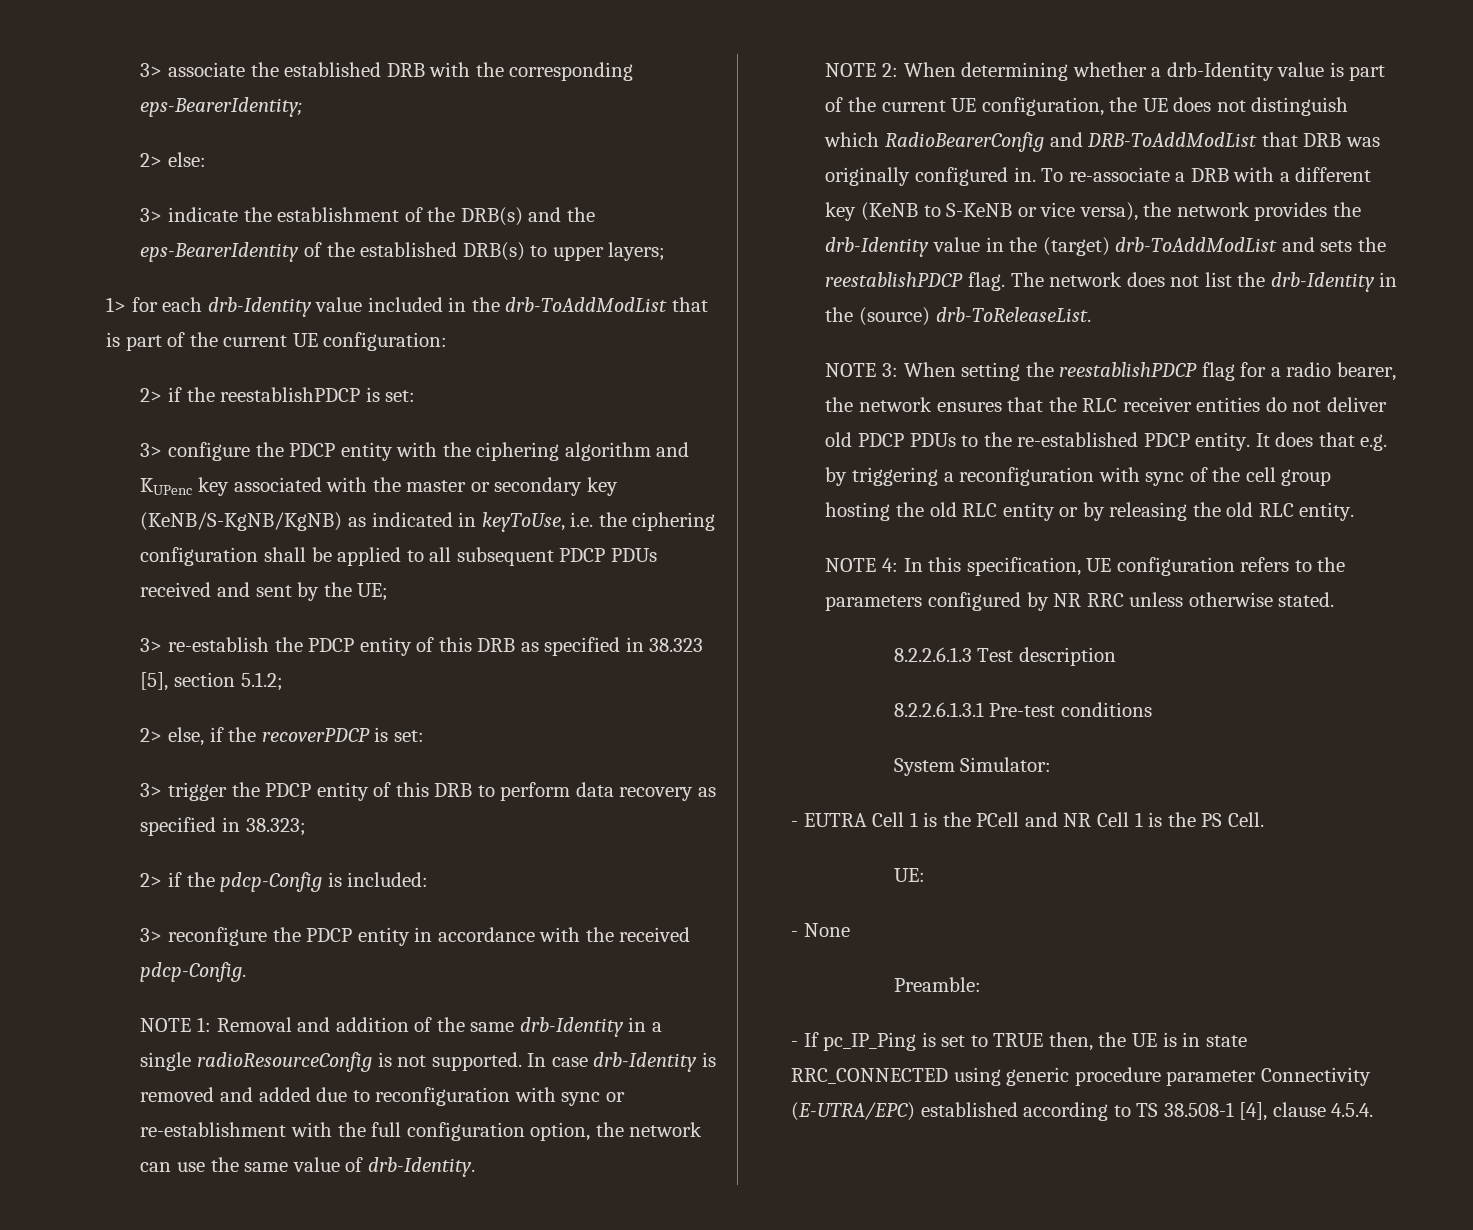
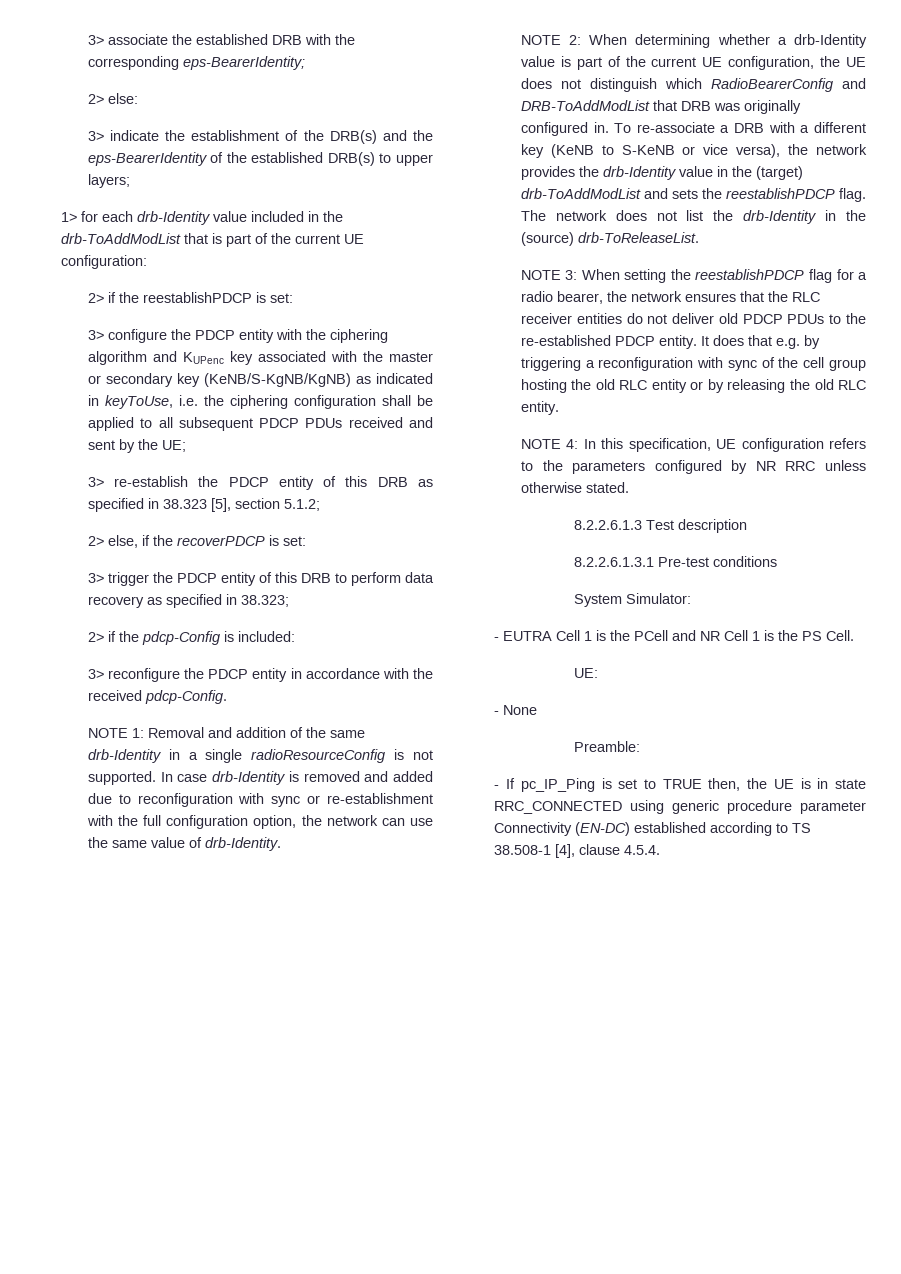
- - If pc_IP_Ping is set to TRUE then, the UE is in state RRC_CONNECTED using generic procedure parameter Connectivity (E-UTRA/EPC) established according to TS 38.508-1 [4], clause 4.5.4.
+ - If pc_IP_Ping is set to TRUE then, the UE is in state RRC_CONNECTED using generic procedure parameter Connectivity (EN-DC) established according to TS 38.508-1 [4], clause 4.5.4.

